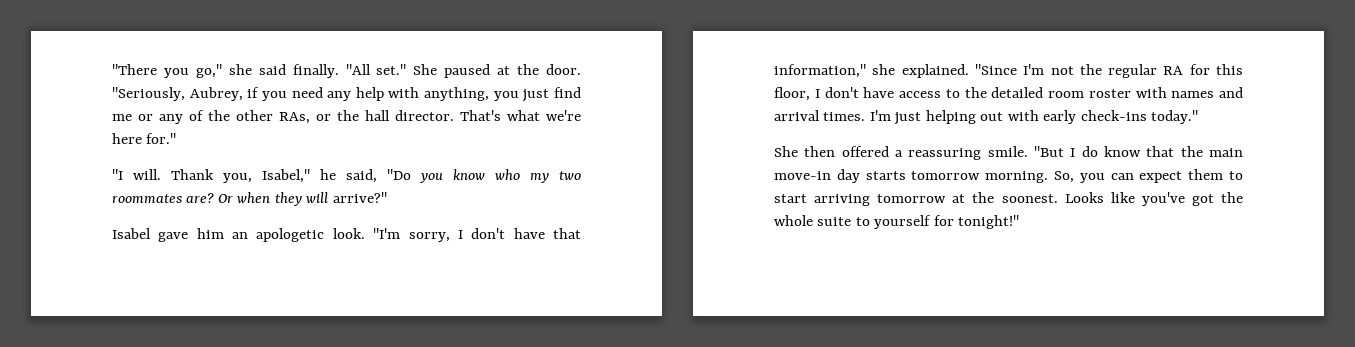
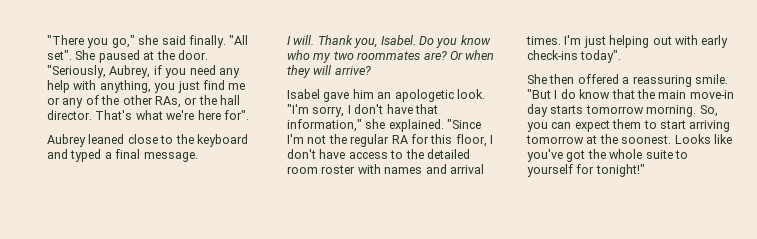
- "All set."
+ "All set".
- That's what we're here for."
- "I will. Thank you, Isabel," he said, "Do you know who my two roommates are?
+ That's what we're here for".
+ Aubrey leaned close to the keyboard and typed a final message.
+ I will. Thank you, Isabel. Do you know who my two roommates are?
- Or when they will arrive?"
+ Or when they will arrive?
- I'm just helping out with early check-ins today."
+ I'm just helping out with early check-ins today".

